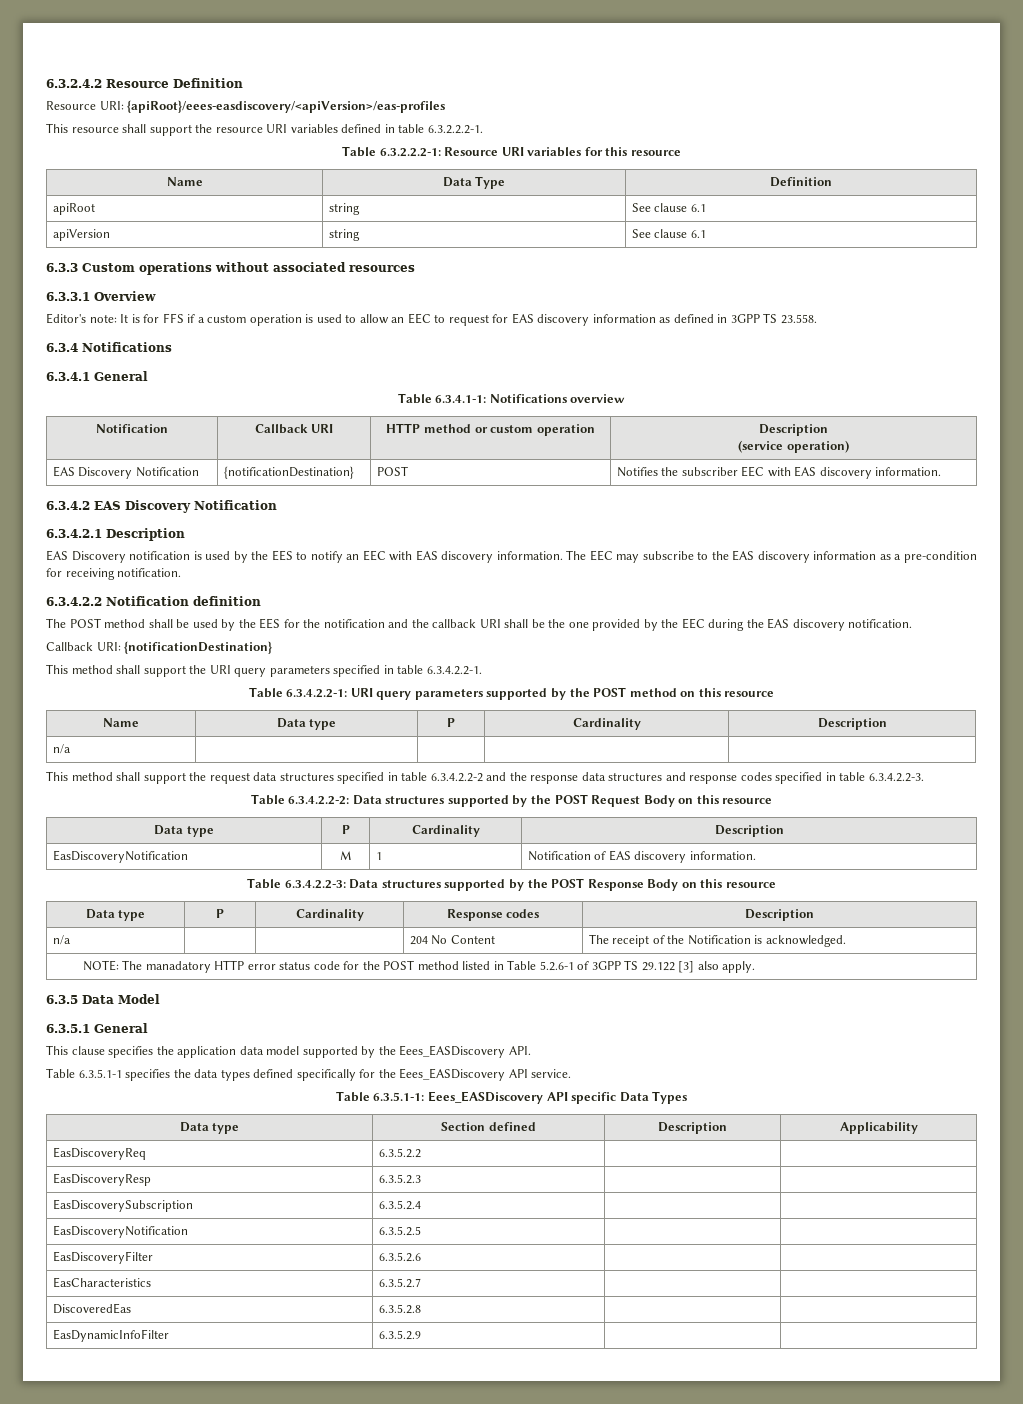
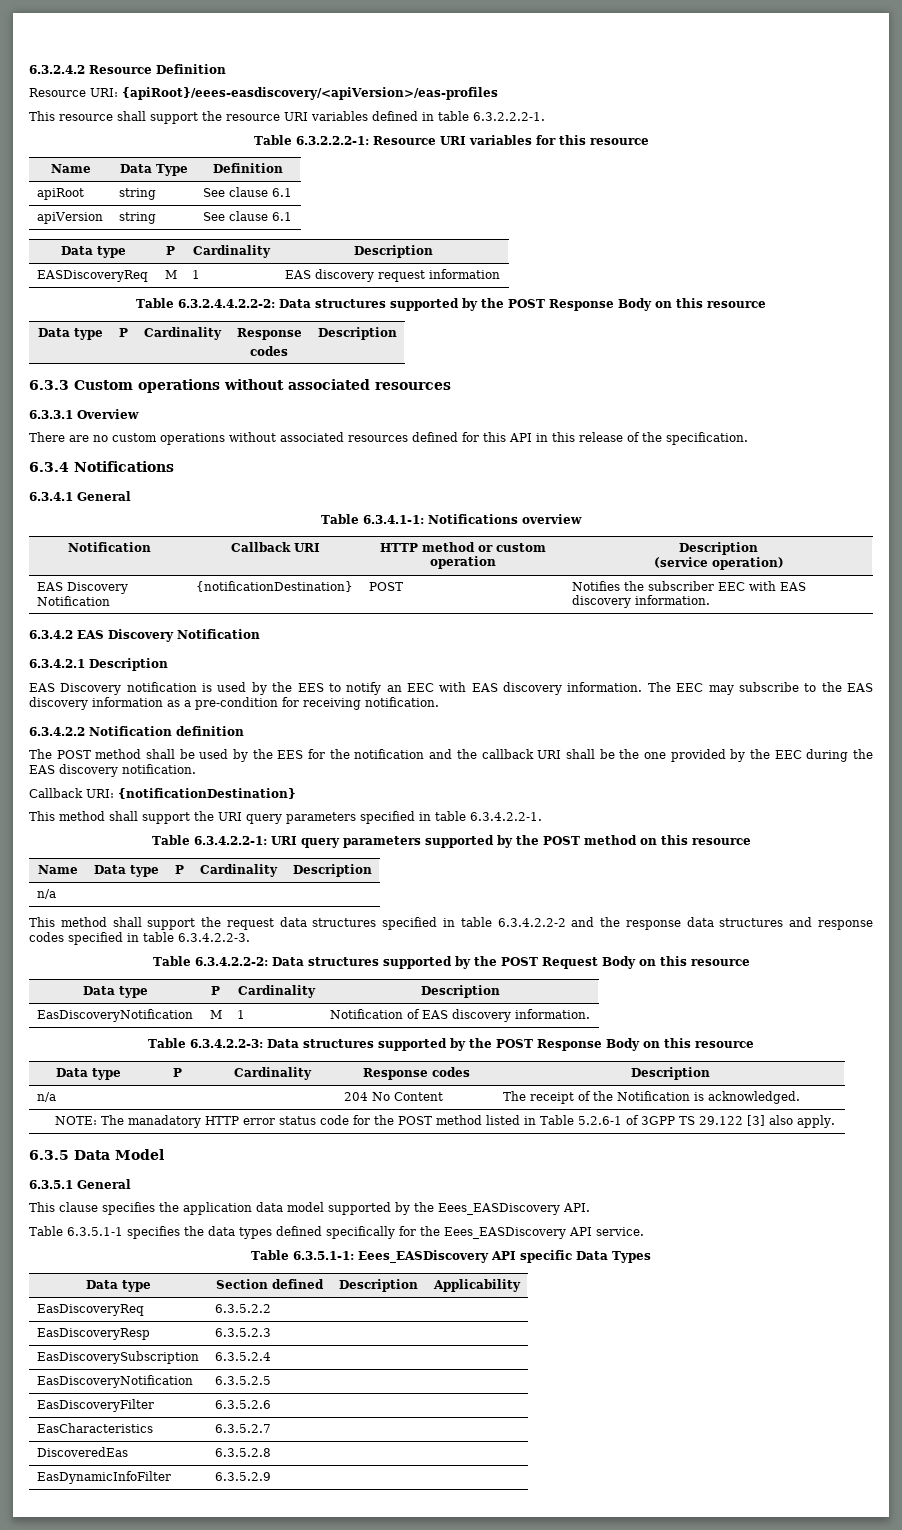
  apiVersion | string | See clause 6.1
+ Data type | P | Cardinality | Description
+ EASDiscoveryReq | M | 1 | EAS discovery request information
+ Table 6.3.2.4.4.2.2-2: Data structures supported by the POST Response Body on this resource
+ Data type | P | Cardinality | Response
+ codes | Description
- Editor's note: It is for FFS if a custom operation is used to allow an EEC to request for EAS discovery information as defined in 3GPP TS 23.558.
+ There are no custom operations without associated resources defined for this API in this release of the specification.

